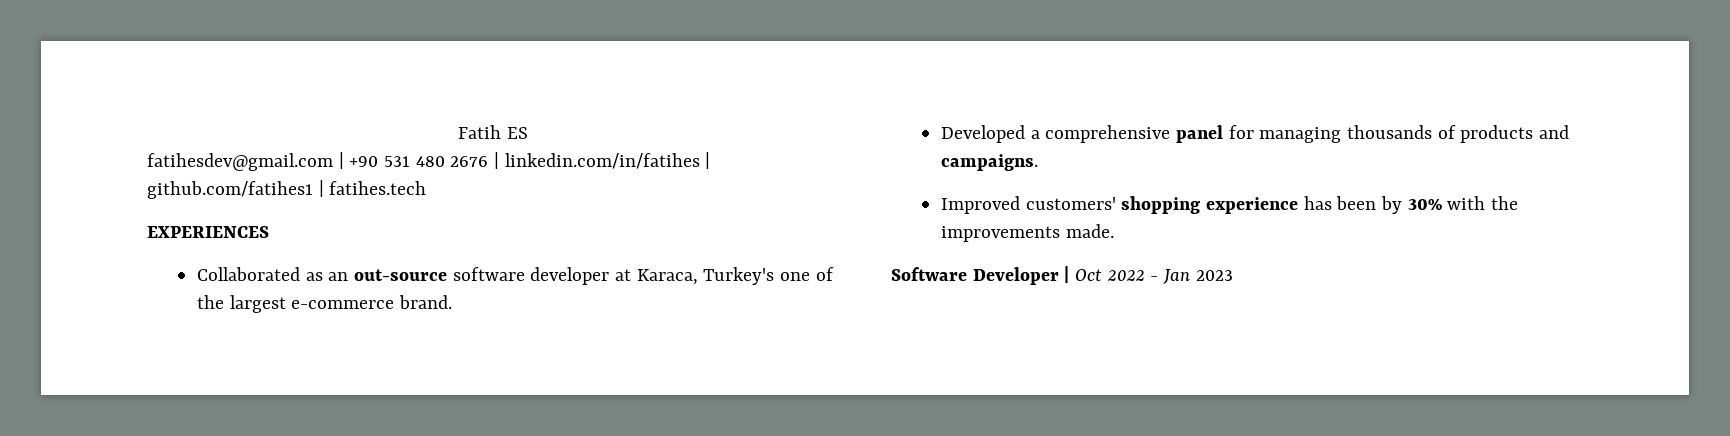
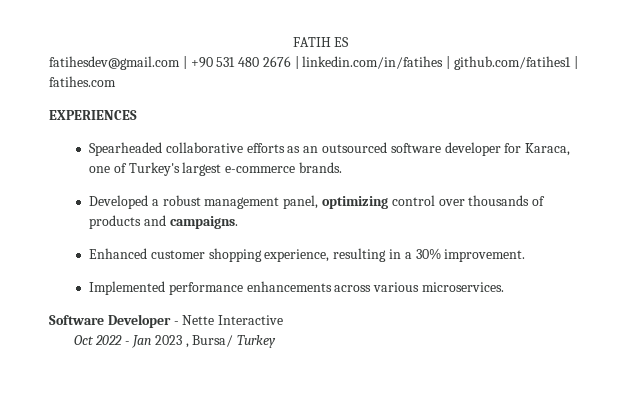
- Fatih ES
+ FATIH ES
- fatihesdev@gmail.com | +90 531 480 2676 | linkedin.com/in/fatihes | github.com/fatihes1 | fatihes.tech
+ fatihesdev@gmail.com | +90 531 480 2676 | linkedin.com/in/fatihes | github.com/fatihes1 | fatihes.com
- Collaborated as an out-source software developer at Karaca, Turkey's one of the largest e-commerce brand.
+ Spearheaded collaborative efforts as an outsourced software developer for Karaca, one of Turkey's largest e-commerce brands.
- Developed a comprehensive panel for managing thousands of products and campaigns.
+ Developed a robust management panel, optimizing control over thousands of products and campaigns.
- Improved customers' shopping experience has been by 30% with the improvements made.
+ Enhanced customer shopping experience, resulting in a 30% improvement.
+ Implemented performance enhancements across various microservices.
- Software Developer | Oct 2022 - Jan 2023
+ Software Developer - Nette Interactive
+ Oct 2022 - Jan 2023 , Bursa/ Turkey

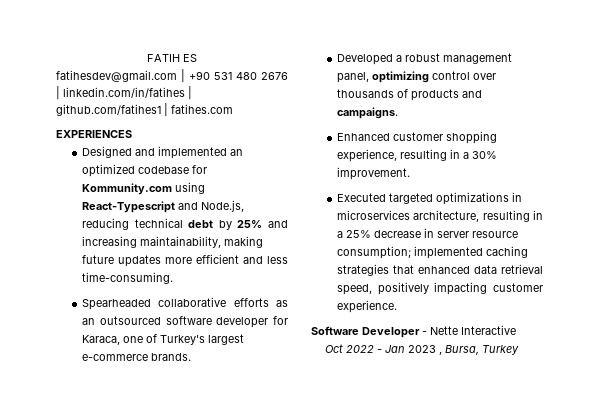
+ Designed and implemented an optimized codebase for Kommunity.com using React-Typescript and Node.js, reducing technical debt by 25% and increasing maintainability, making future updates more efficient and less time-consuming.
- Implemented performance enhancements across various microservices.
+ Executed targeted optimizations in microservices architecture, resulting in a 25% decrease in server resource consumption; implemented caching strategies that enhanced data retrieval speed, positively impacting customer experience.
- Oct 2022 - Jan 2023 , Bursa/ Turkey
+ Oct 2022 - Jan 2023 , Bursa, Turkey

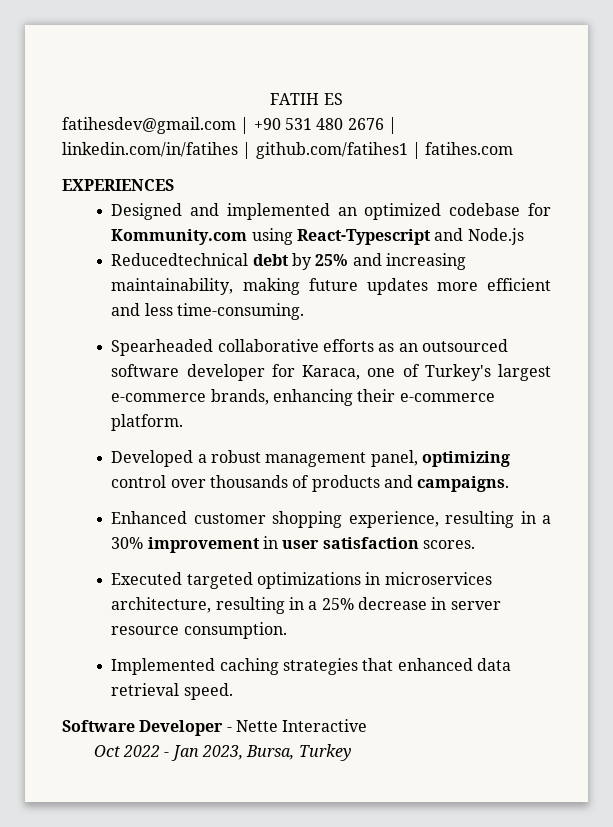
- Designed and implemented an optimized codebase for Kommunity.com using React-Typescript and Node.js, reducing technical debt by 25% and increasing maintainability, making future updates more efficient and less time-consuming.
+ Designed and implemented an optimized codebase for Kommunity.com using React-Typescript and Node.js
+ Reducedtechnical debt by 25% and increasing maintainability, making future updates more efficient and less time-consuming.
- Spearheaded collaborative efforts as an outsourced software developer for Karaca, one of Turkey's largest e-commerce brands.
+ Spearheaded collaborative efforts as an outsourced software developer for Karaca, one of Turkey's largest e-commerce brands, enhancing their e-commerce platform.
- Enhanced customer shopping experience, resulting in a 30% improvement.
+ Enhanced customer shopping experience, resulting in a 30% improvement in user satisfaction scores.
- Executed targeted optimizations in microservices architecture, resulting in a 25% decrease in server resource consumption; implemented caching strategies that enhanced data retrieval speed, positively impacting customer experience.
+ Executed targeted optimizations in microservices architecture, resulting in a 25% decrease in server resource consumption.
+ Implemented caching strategies that enhanced data retrieval speed.
- Oct 2022 - Jan 2023 , Bursa, Turkey
+ Oct 2022 - Jan 2023, Bursa, Turkey

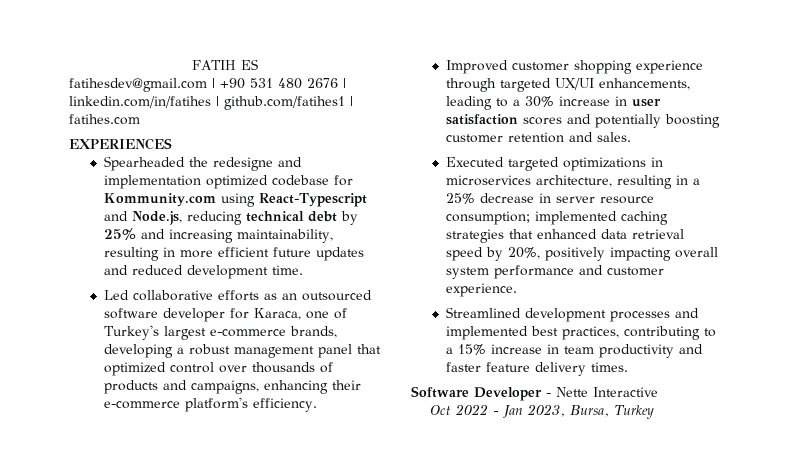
- Designed and implemented an optimized codebase for Kommunity.com using React-Typescript and Node.js
- Reducedtechnical debt by 25% and increasing maintainability, making future updates more efficient and less time-consuming.
- Spearheaded collaborative efforts as an outsourced software developer for Karaca, one of Turkey's largest e-commerce brands, enhancing their e-commerce platform.
- Developed a robust management panel, optimizing control over thousands of products and campaigns.
- Enhanced customer shopping experience, resulting in a 30% improvement in user satisfaction scores.
+ Spearheaded the redesigne and implementation optimized codebase for Kommunity.com using React-Typescript and Node.js, reducing technical debt by 25% and increasing maintainability, resulting in more efficient future updates and reduced development time.
+ Led collaborative efforts as an outsourced software developer for Karaca, one of Turkey's largest e-commerce brands, developing a robust management panel that optimized control over thousands of products and campaigns, enhancing their e-commerce platform's efficiency.
+ Improved customer shopping experience through targeted UX/UI enhancements, leading to a 30% increase in user satisfaction scores and potentially boosting customer retention and sales.
- Executed targeted optimizations in microservices architecture, resulting in a 25% decrease in server resource consumption.
- Implemented caching strategies that enhanced data retrieval speed.
+ Executed targeted optimizations in microservices architecture, resulting in a 25% decrease in server resource consumption; implemented caching strategies that enhanced data retrieval speed by 20%, positively impacting overall system performance and customer experience.
+ Streamlined development processes and implemented best practices, contributing to a 15% increase in team productivity and faster feature delivery times.

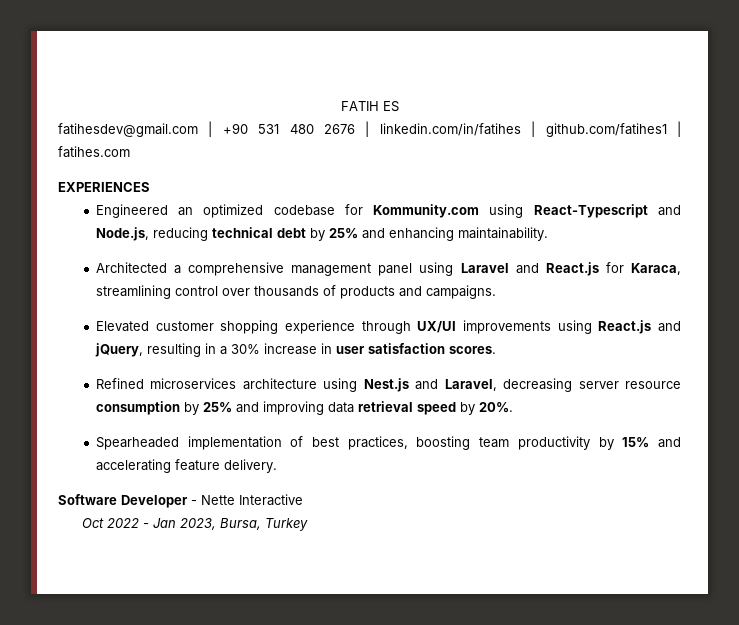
- Spearheaded the redesigne and implementation optimized codebase for Kommunity.com using React-Typescript and Node.js, reducing technical debt by 25% and increasing maintainability, resulting in more efficient future updates and reduced development time.
- Led collaborative efforts as an outsourced software developer for Karaca, one of Turkey's largest e-commerce brands, developing a robust management panel that optimized control over thousands of products and campaigns, enhancing their e-commerce platform's efficiency.
- Improved customer shopping experience through targeted UX/UI enhancements, leading to a 30% increase in user satisfaction scores and potentially boosting customer retention and sales.
- Executed targeted optimizations in microservices architecture, resulting in a 25% decrease in server resource consumption; implemented caching strategies that enhanced data retrieval speed by 20%, positively impacting overall system performance and customer experience.
- Streamlined development processes and implemented best practices, contributing to a 15% increase in team productivity and faster feature delivery times.
+ Engineered an optimized codebase for Kommunity.com using React-Typescript and Node.js, reducing technical debt by 25% and enhancing maintainability.
+ Architected a comprehensive management panel using Laravel and React.js for Karaca, streamlining control over thousands of products and campaigns.
+ Elevated customer shopping experience through UX/UI improvements using React.js and jQuery, resulting in a 30% increase in user satisfaction scores.
+ Refined microservices architecture using Nest.js and Laravel, decreasing server resource consumption by 25% and improving data retrieval speed by 20%.
+ Spearheaded implementation of best practices, boosting team productivity by 15% and accelerating feature delivery.

